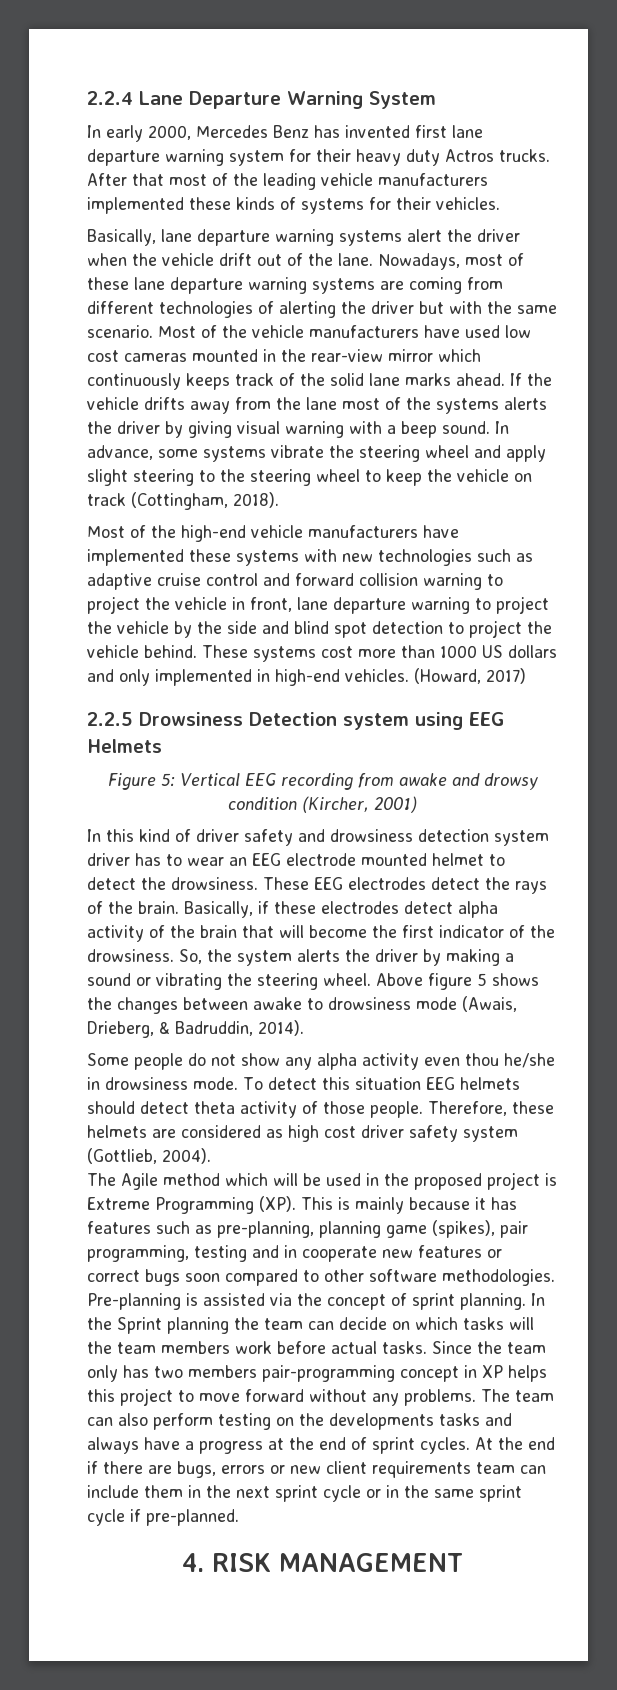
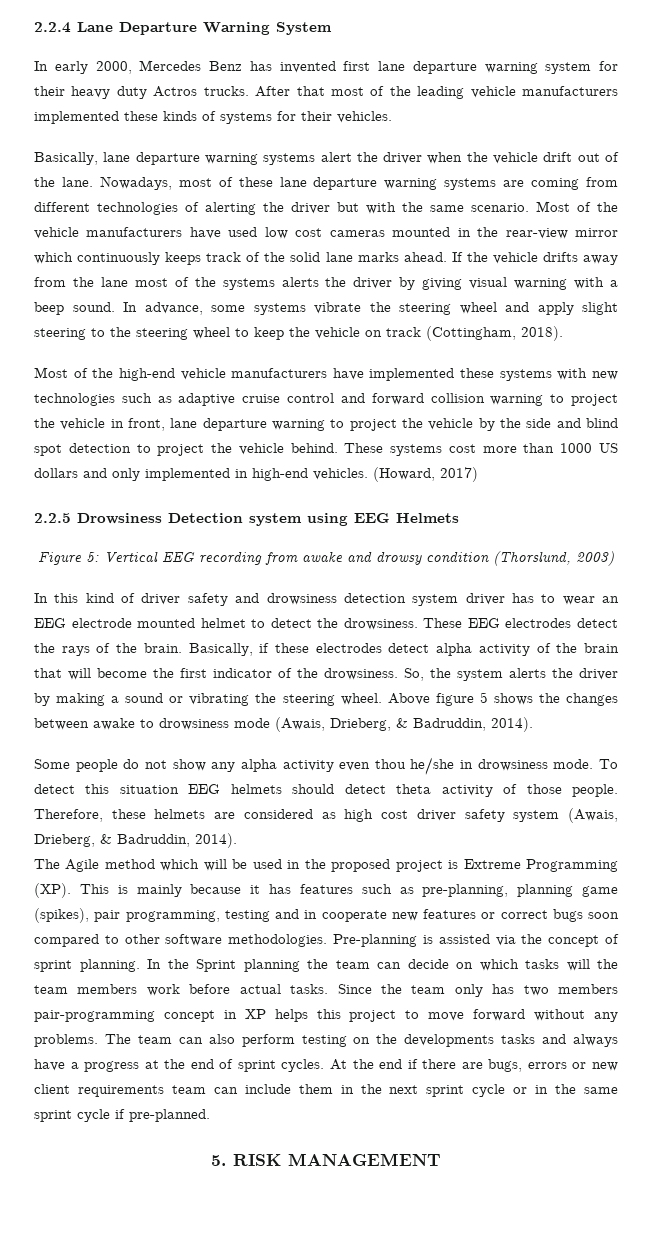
- Figure 5: Vertical EEG recording from awake and drowsy condition (Kircher, 2001)
+ Figure 5: Vertical EEG recording from awake and drowsy condition (Thorslund, 2003)
- Therefore, these helmets are considered as high cost driver safety system (Gottlieb, 2004).
+ Therefore, these helmets are considered as high cost driver safety system (Awais, Drieberg, & Badruddin, 2014).
- 4. RISK MANAGEMENT
+ 5. RISK MANAGEMENT

